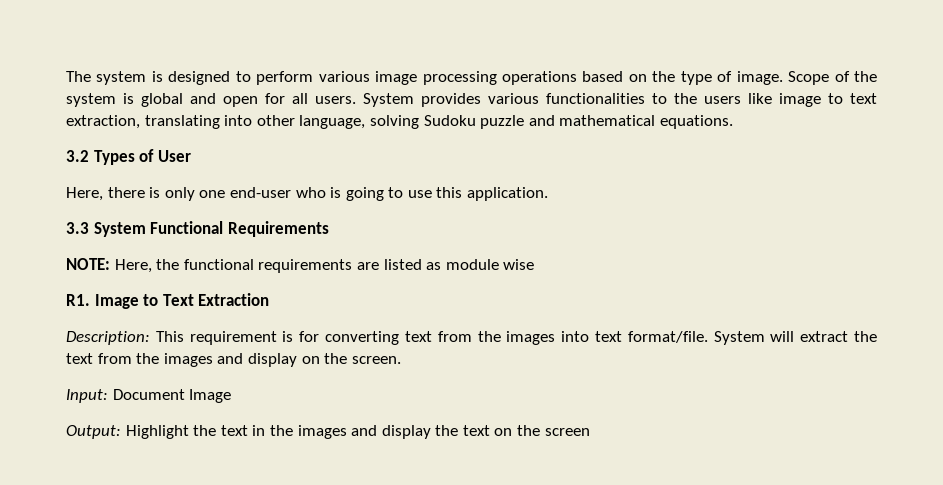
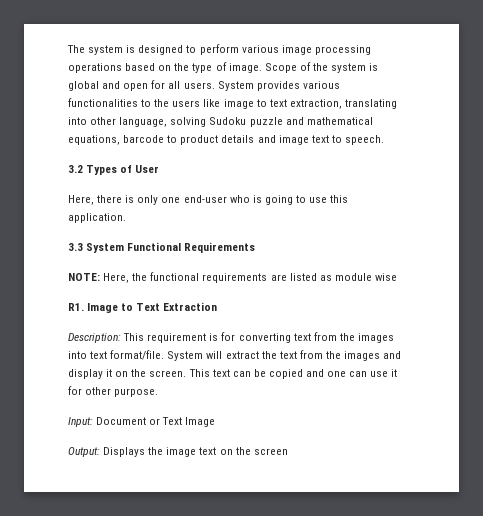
- System provides various functionalities to the users like image to text extraction, translating into other language, solving Sudoku puzzle and mathematical equations.
+ System provides various functionalities to the users like image to text extraction, translating into other language, solving Sudoku puzzle and mathematical equations, barcode to product details and image text to speech.
- System will extract the text from the images and display on the screen.
+ System will extract the text from the images and display it on the screen. This text can be copied and one can use it for other purpose.
- Input: Document Image
+ Input: Document or Text Image
- Output: Highlight the text in the images and display the text on the screen
+ Output: Displays the image text on the screen

